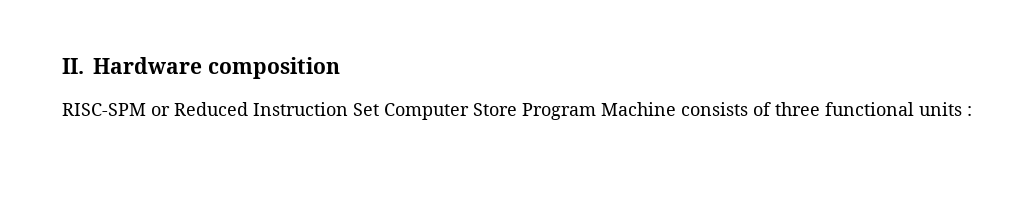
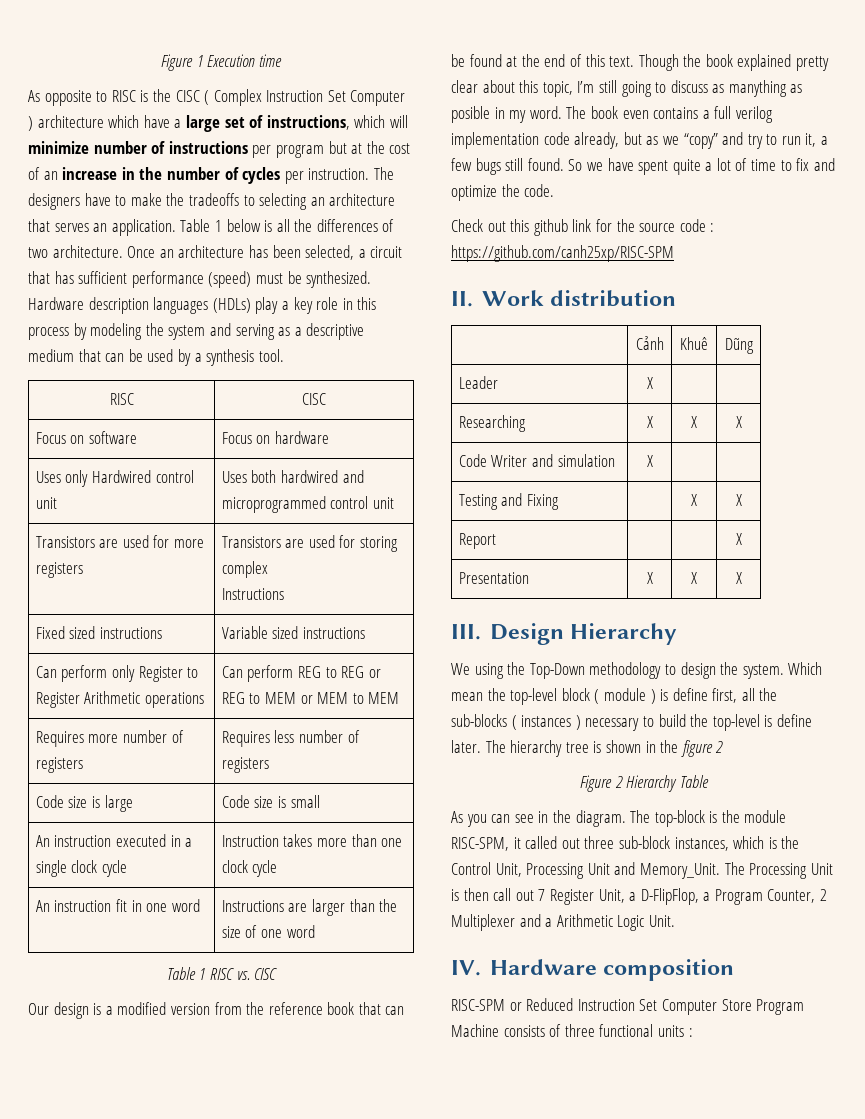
- II. Hardware composition
+ Figure 1 Execution time
+ As opposite to RISC is the CISC ( Complex Instruction Set Computer ) architecture which have a large set of instructions, which will minimize number of instructions per program but at the cost of an increase in the number of cycles per instruction. The designers have to make the tradeoffs to selecting an architecture that serves an application. Table 1 below is all the differences of two architecture. Once an architecture has been selected, a circuit that has sufficient performance (speed) must be synthesized. Hardware description languages (HDLs) play a key role in this process by modeling the system and serving as a descriptive medium that can be used by a synthesis tool.
+ RISC | CISC
+ Focus on software | Focus on hardware
+ Uses only Hardwired control unit | Uses both hardwired and microprogrammed control unit
+ Transistors are used for more registers | Transistors are used for storing complex
+ Instructions
+ Fixed sized instructions | Variable sized instructions
+ Can perform only Register to Register Arithmetic operations | Can perform REG to REG or REG to MEM or MEM to MEM
+ Requires more number of registers | Requires less number of registers
+ Code size is large | Code size is small
+ An instruction executed in a single clock cycle | Instruction takes more than one clock cycle
+ An instruction fit in one word | Instructions are larger than the size of one word
+ Table 1 RISC vs. CISC
+ Our design is a modified version from the reference book that can be found at the end of this text. Though the book explained pretty clear about this topic, I’m still going to discuss as manything as posible in my word. The book even contains a full verilog implementation code already, but as we “copy” and try to run it, a few bugs still found. So we have spent quite a lot of time to fix and optimize the code.
+ Check out this github link for the source code : https://github.com/canh25xp/RISC-SPM
+ II. Work distribution
+ | Cảnh | Khuê | Dũng
+ Leader | X | |
+ Researching | X | X | X
+ Code Writer and simulation | X | |
+ Testing and Fixing | | X | X
+ Report | | | X
+ Presentation | X | X | X
+ III. Design Hierarchy
+ We using the Top-Down methodology to design the system. Which mean the top-level block ( module ) is define first, all the sub-blocks ( instances ) necessary to build the top-level is define later. The hierarchy tree is shown in the figure 2
+ Figure 2 Hierarchy Table
+ As you can see in the diagram. The top-block is the module RISC-SPM, it called out three sub-block instances, which is the Control Unit, Processing Unit and Memory_Unit. The Processing Unit is then call out 7 Register Unit, a D-FlipFlop, a Program Counter, 2 Multiplexer and a Arithmetic Logic Unit.
+ IV. Hardware composition

